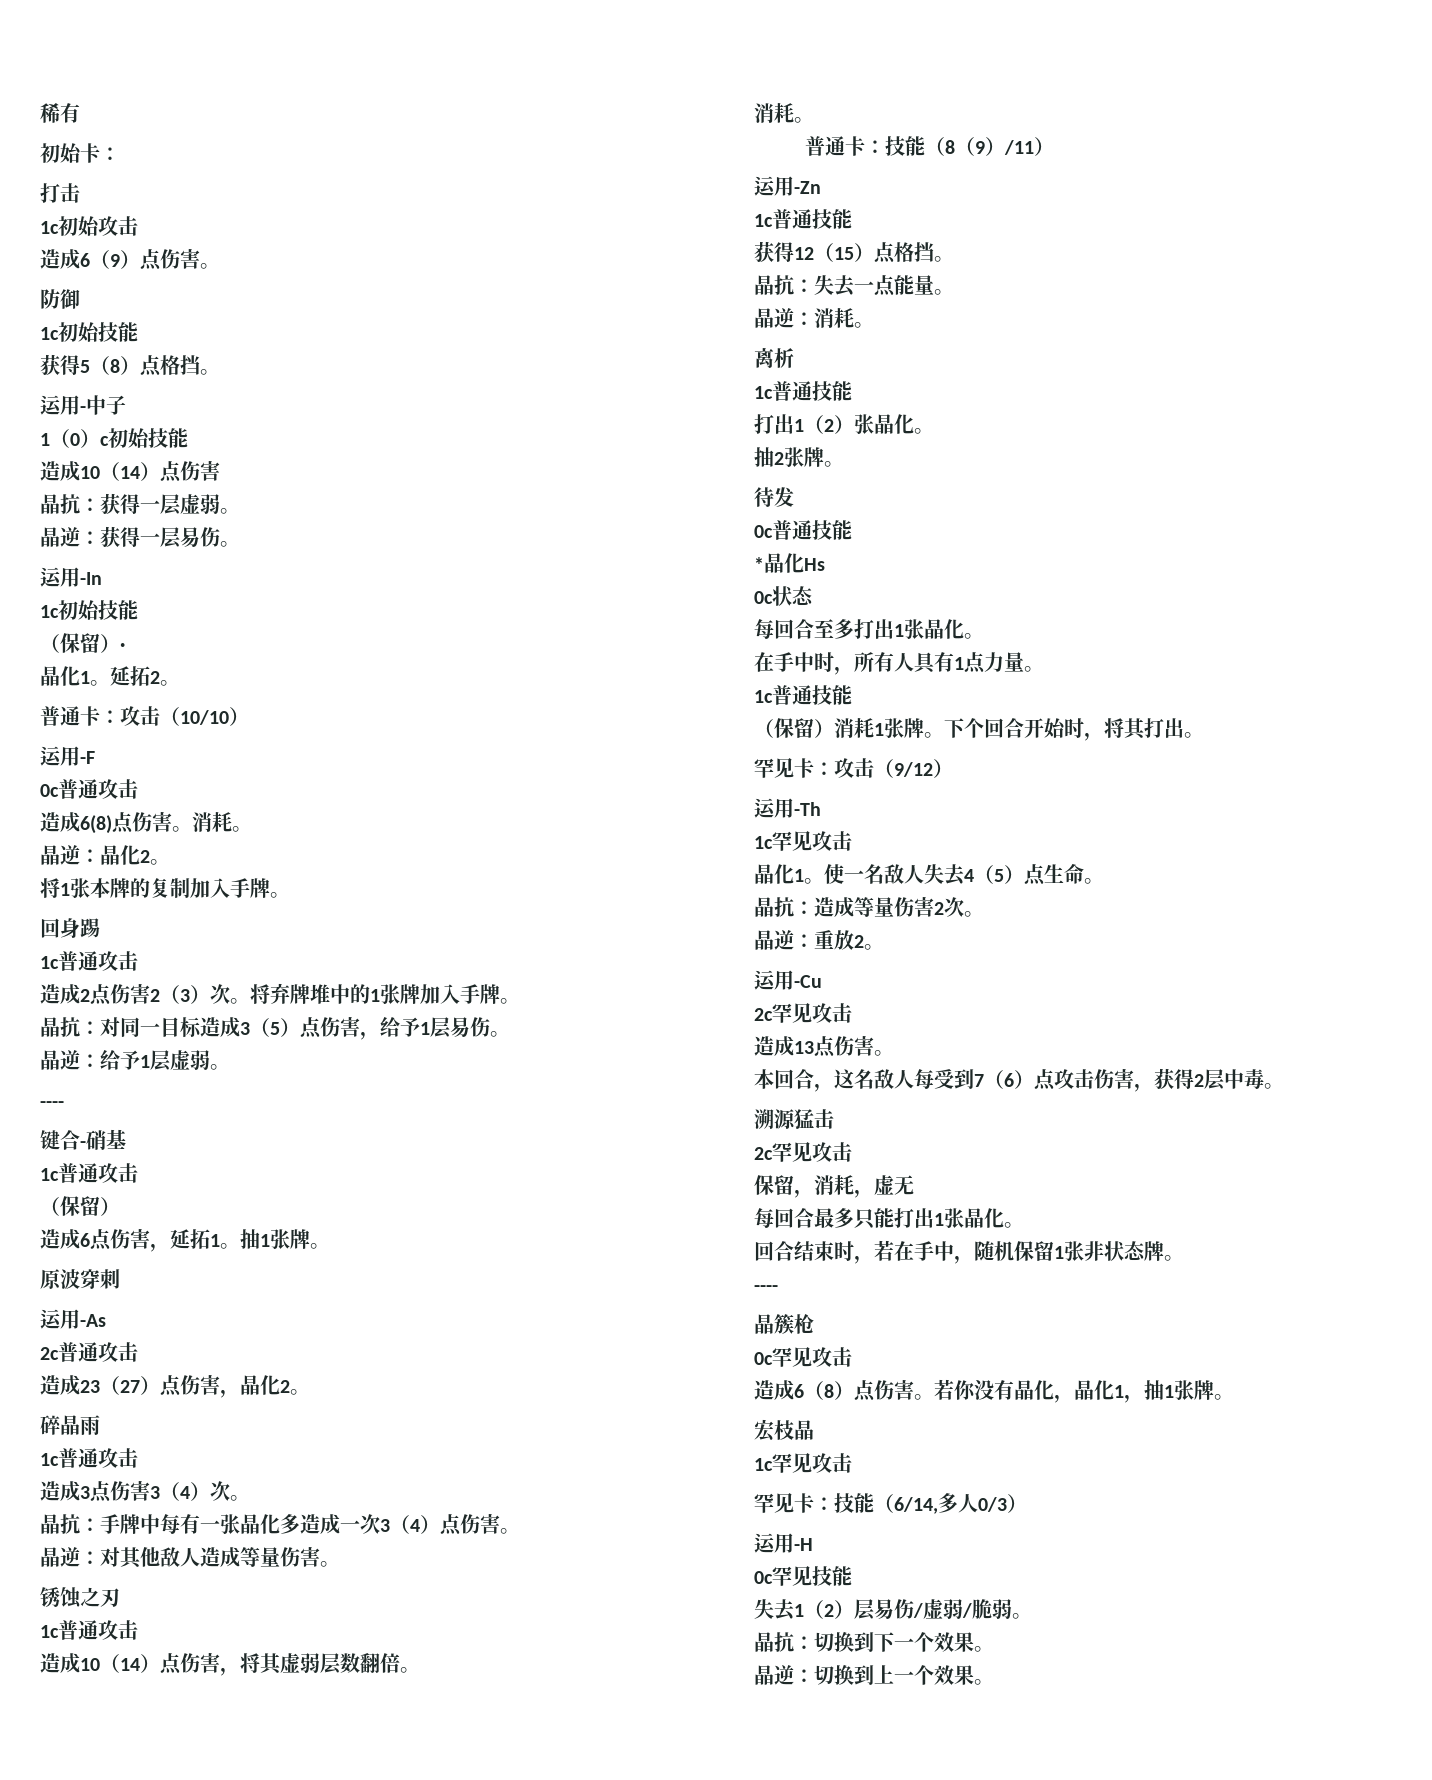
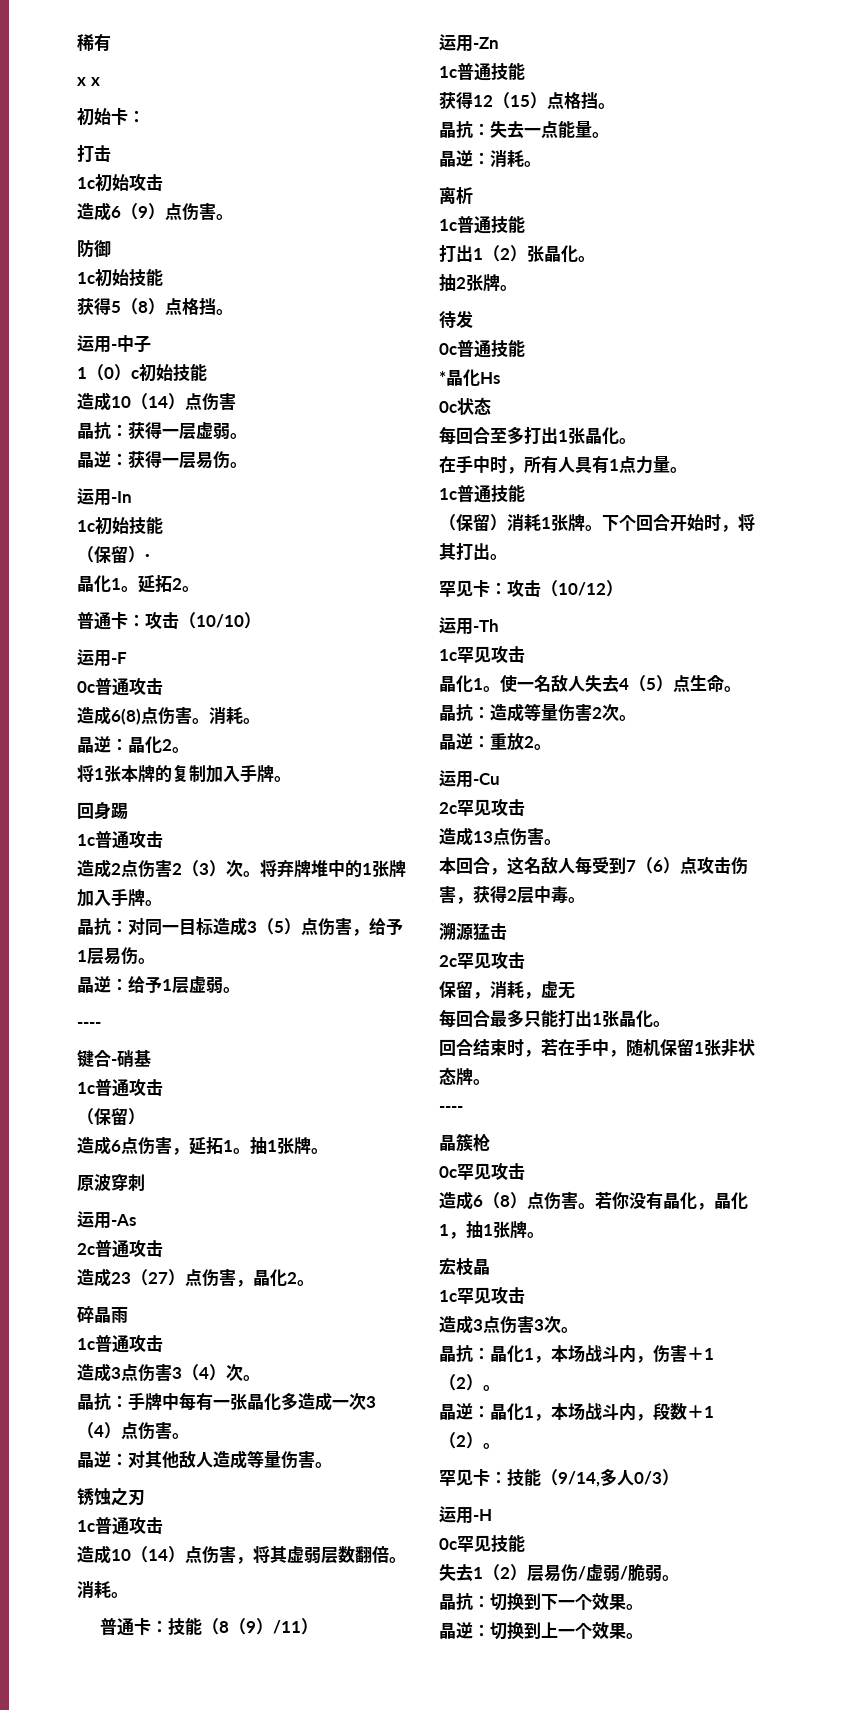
+ x x
- 罕见卡：攻击（9/12）
+ 罕见卡：攻击（10/12）
+ 造成3点伤害3次。
+ 晶抗：晶化1，本场战斗内，伤害＋1（2）。
+ 晶逆：晶化1，本场战斗内，段数＋1（2）。
- 罕见卡：技能（6/14,多人0/3）
+ 罕见卡：技能（9/14,多人0/3）

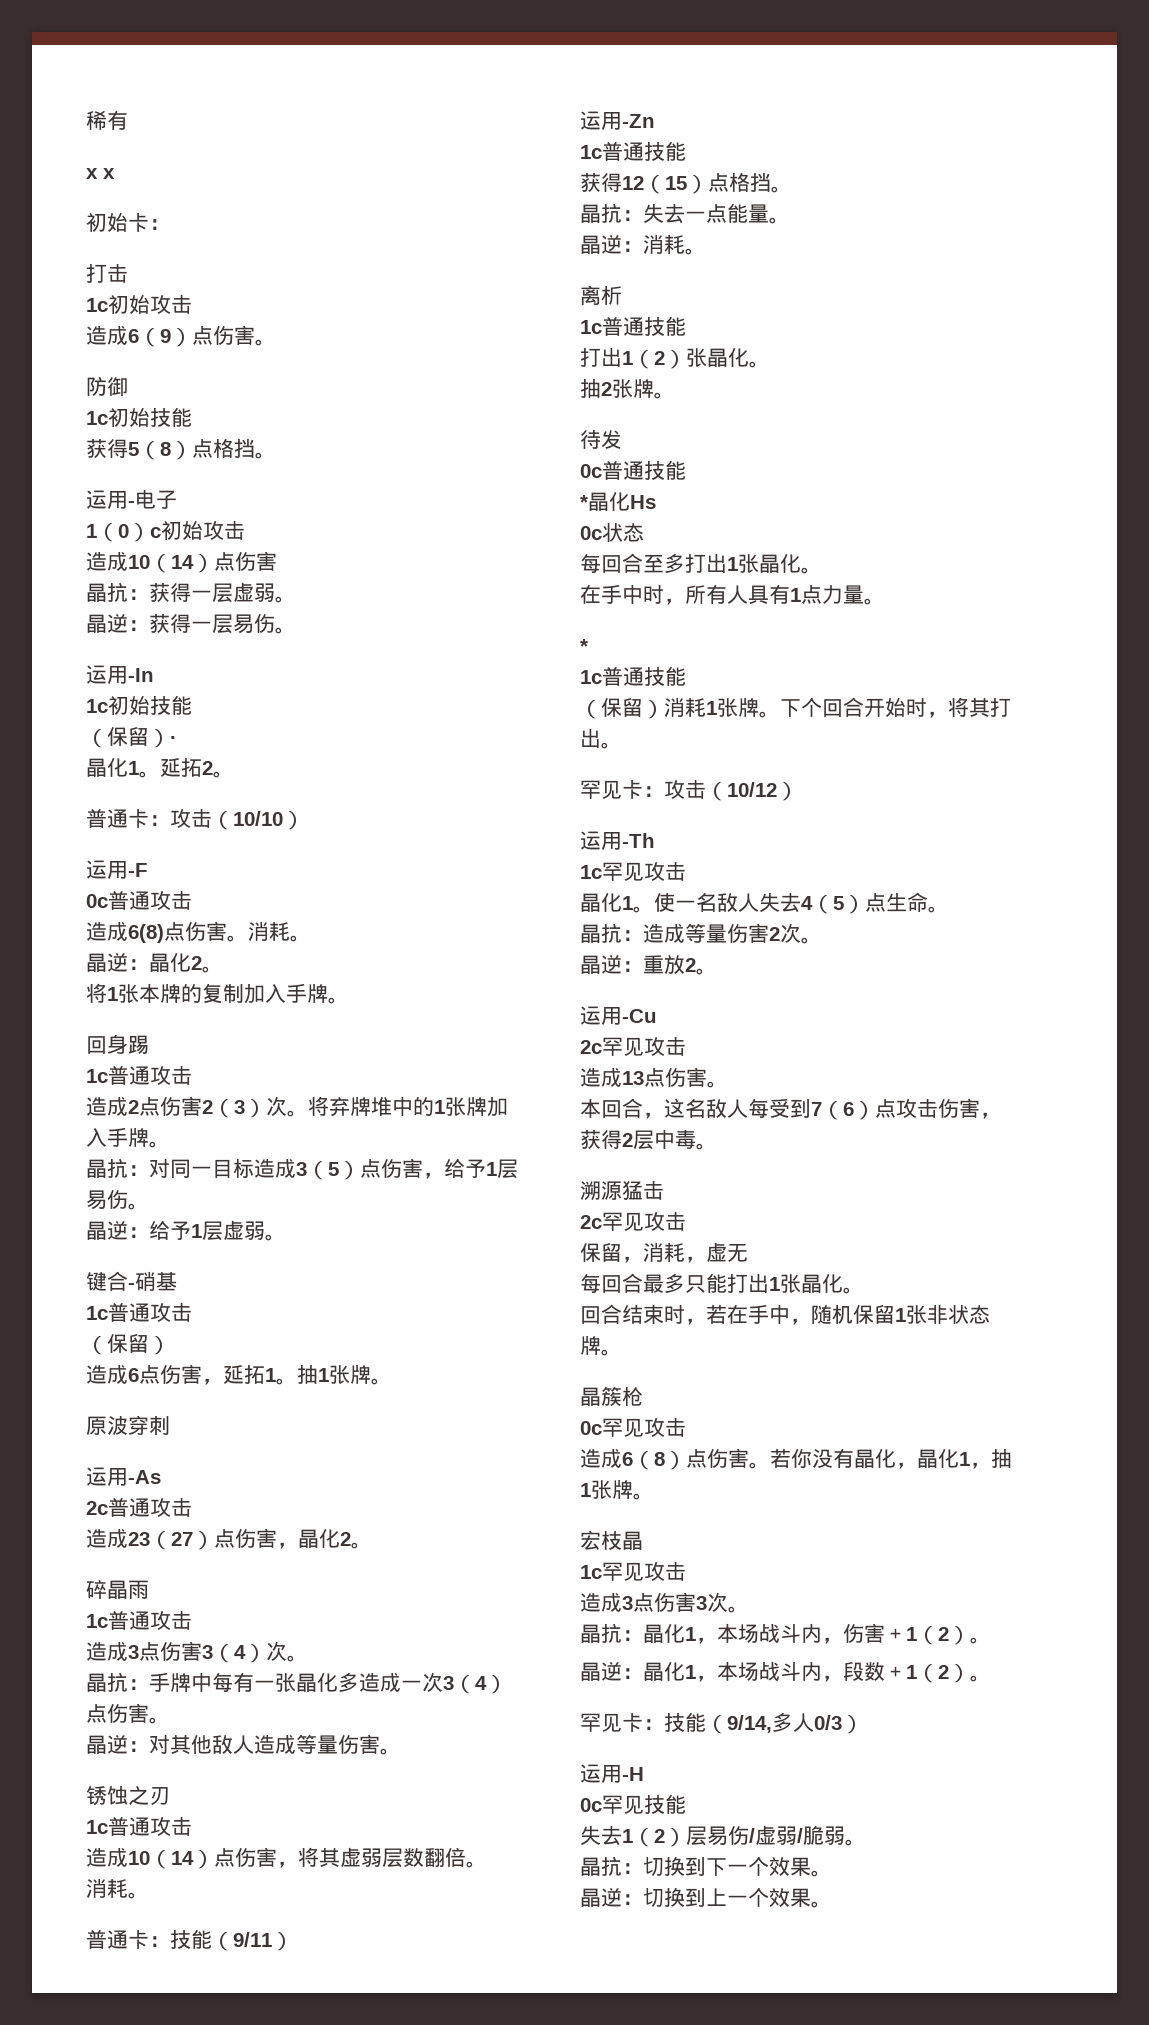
- 运用-中子
+ 运用-电子
- 1（0）c初始技能
+ 1（0）c初始攻击
  晶逆：给予1层虚弱。
- ----
- 普通卡：技能（8（9）/11）
+ 普通卡：技能（9/11）
  在手中时，所有人具有1点力量。
+ *
  回合结束时，若在手中，随机保留1张非状态牌。
- ----

